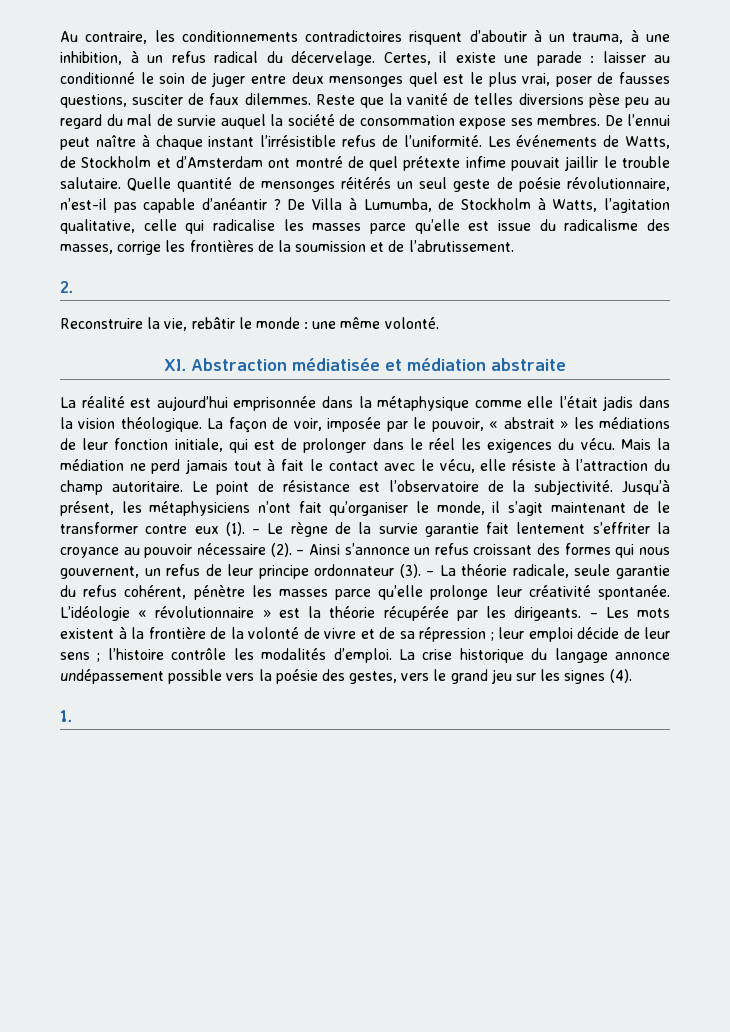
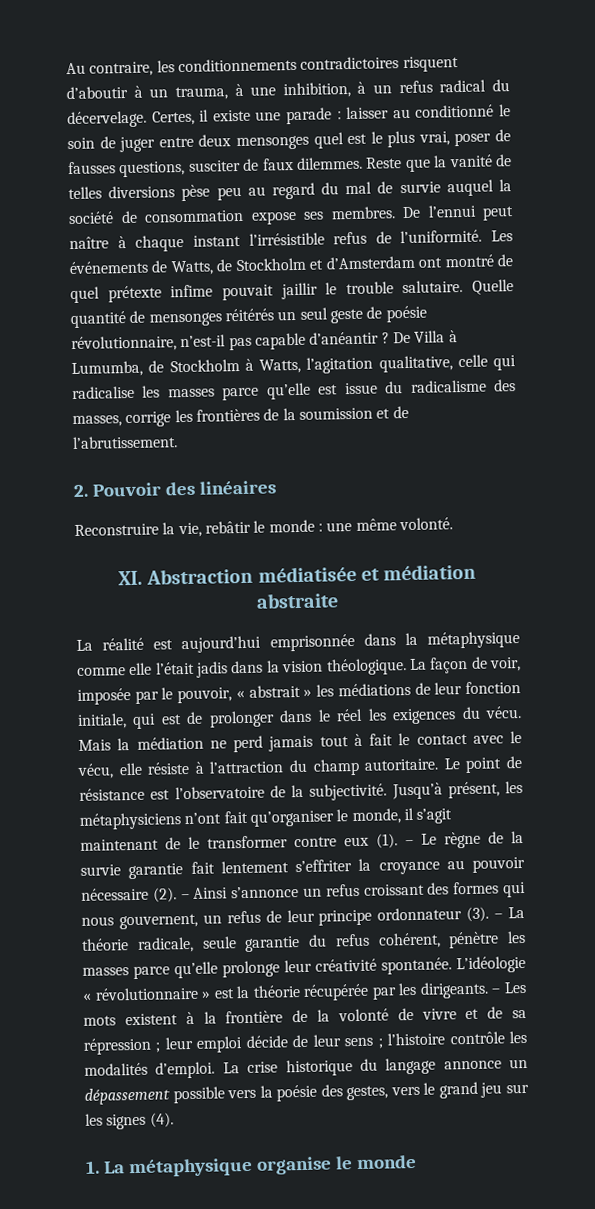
- 2.
+ 2. Pouvoir des linéaires
- La crise historique du langage annonce undépassement possible vers la poésie des gestes, vers le grand jeu sur les signes (4).
+ La crise historique du langage annonce un dépassement possible vers la poésie des gestes, vers le grand jeu sur les signes (4).
- 1.
+ 1. La métaphysique organise le monde

